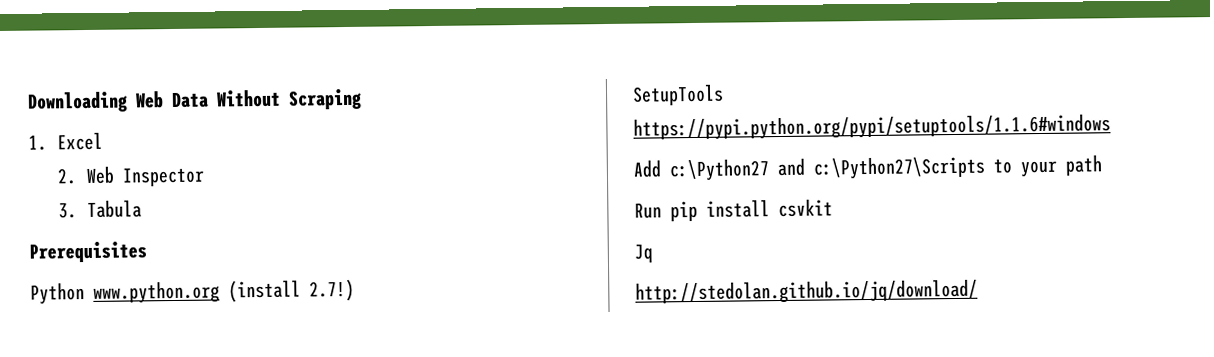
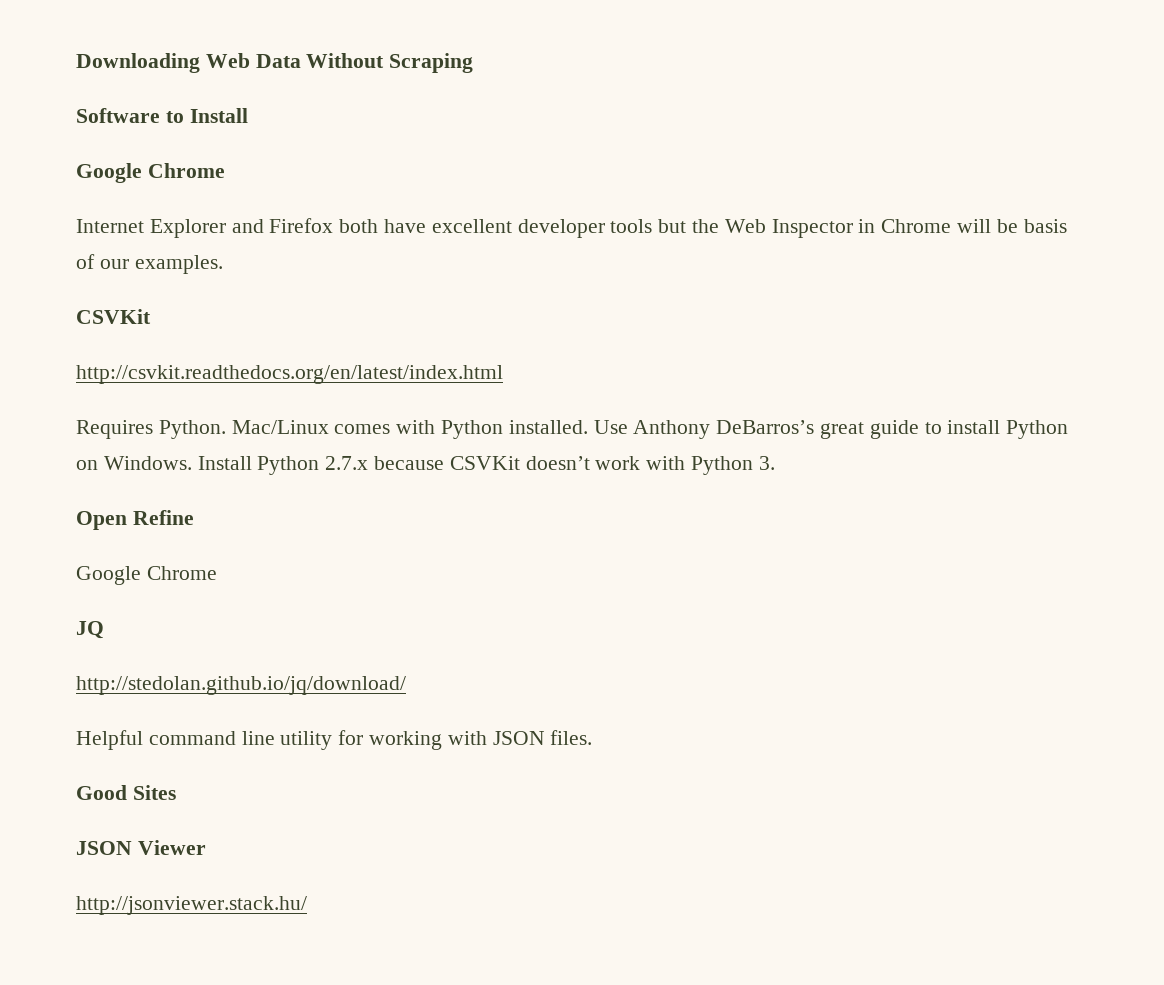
- 1. Excel
- 2. Web Inspector
- 3. Tabula
- Prerequisites
- Python www.python.org (install 2.7!)
- SetupTools https://pypi.python.org/pypi/setuptools/1.1.6#windows
- Add c:\Python27 and c:\Python27\Scripts to your path
- Run pip install csvkit
- Jq
+ Software to Install
+ Google Chrome
+ Internet Explorer and Firefox both have excellent developer tools but the Web Inspector in Chrome will be basis of our examples.
+ CSVKit
+ http://csvkit.readthedocs.org/en/latest/index.html
+ Requires Python. Mac/Linux comes with Python installed. Use Anthony DeBarros’s great guide to install Python on Windows. Install Python 2.7.x because CSVKit doesn’t work with Python 3.
+ Open Refine
+ Google Chrome
+ JQ
  http://stedolan.github.io/jq/download/
+ Helpful command line utility for working with JSON files.
+ Good Sites
+ JSON Viewer
+ http://jsonviewer.stack.hu/

